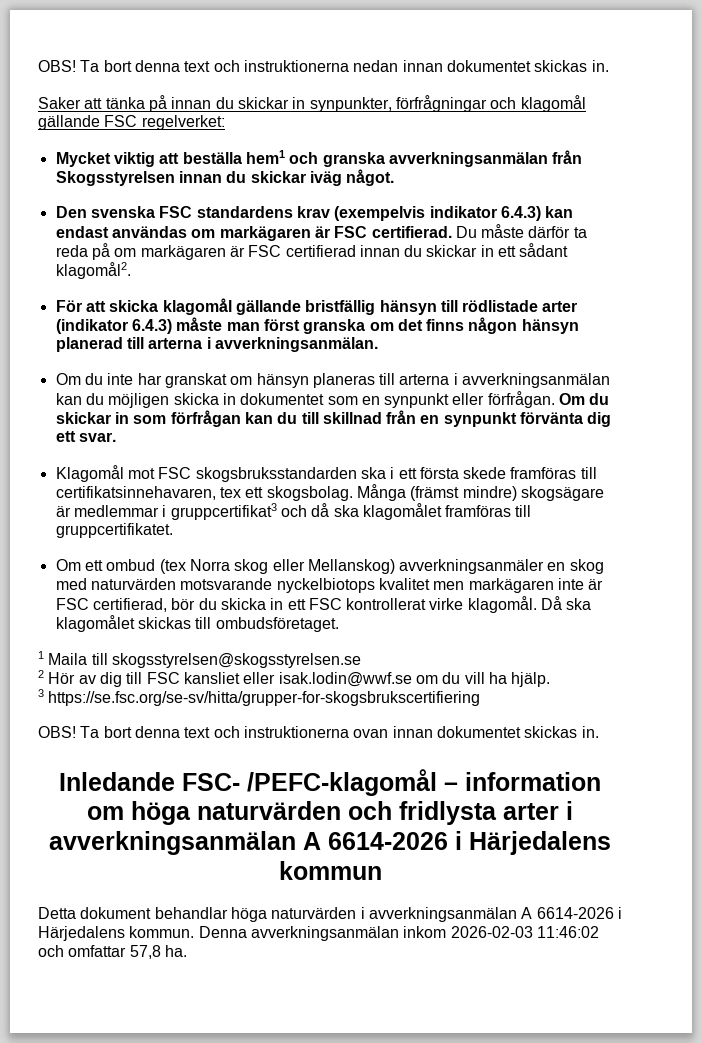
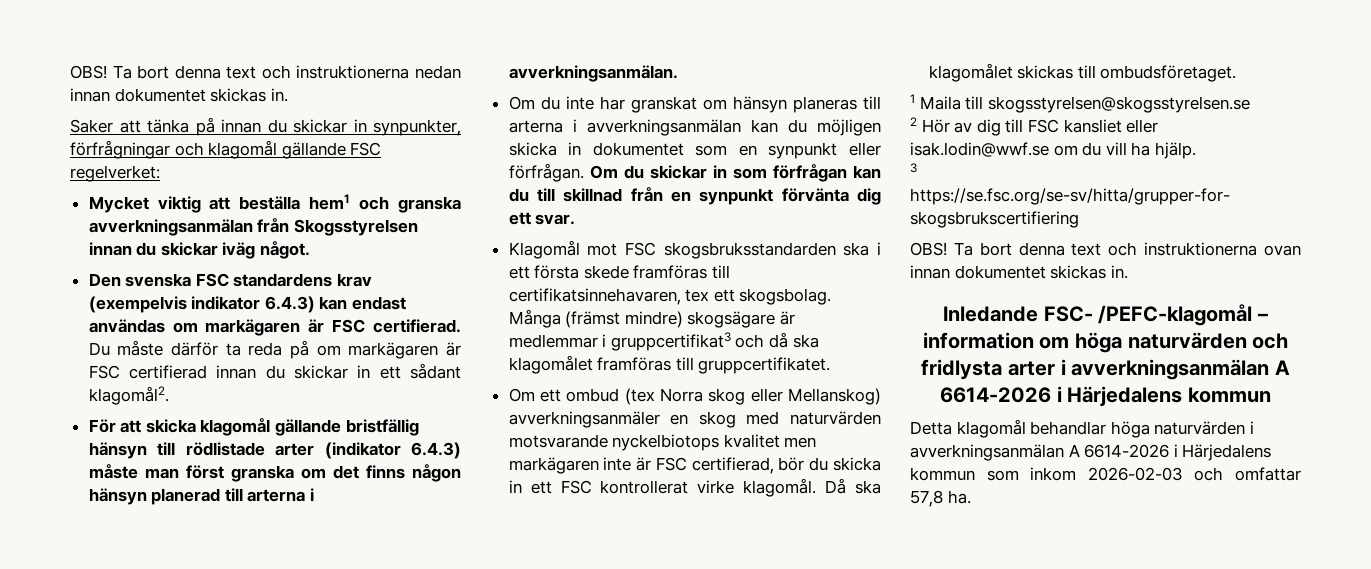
- Detta dokument behandlar höga naturvärden i avverkningsanmälan A 6614-2026 i Härjedalens kommun. Denna avverkningsanmälan inkom 2026-02-03 11:46:02 och omfattar 57,8 ha.
+ Detta klagomål behandlar höga naturvärden i avverkningsanmälan A 6614-2026 i Härjedalens kommun som inkom 2026-02-03 och omfattar 57,8 ha.

